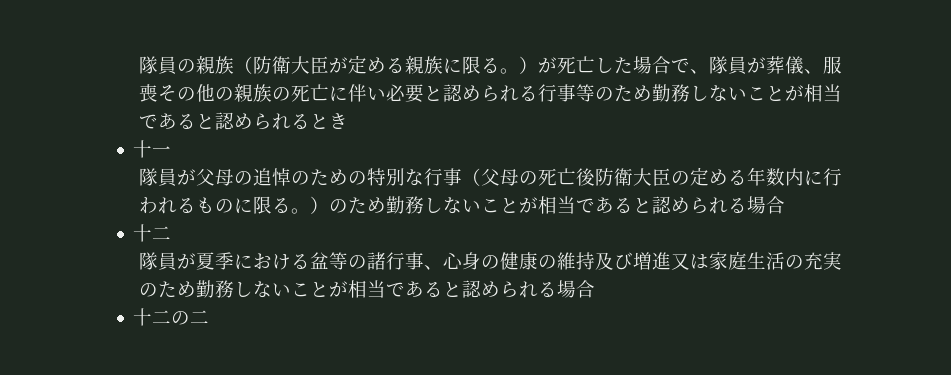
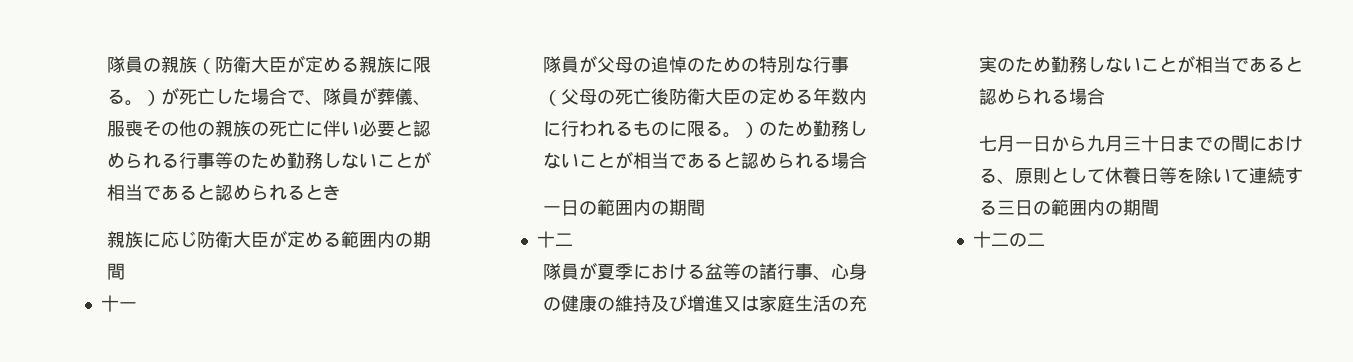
+ 親族に応じ防衛大臣が定める範囲内の期間
+ 一日の範囲内の期間
+ 七月一日から九月三十日までの間における、原則として休養日等を除いて連続する三日の範囲内の期間

